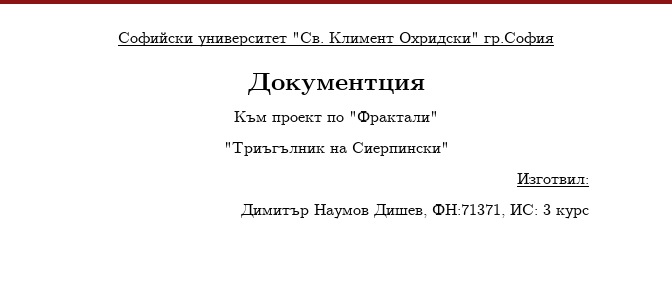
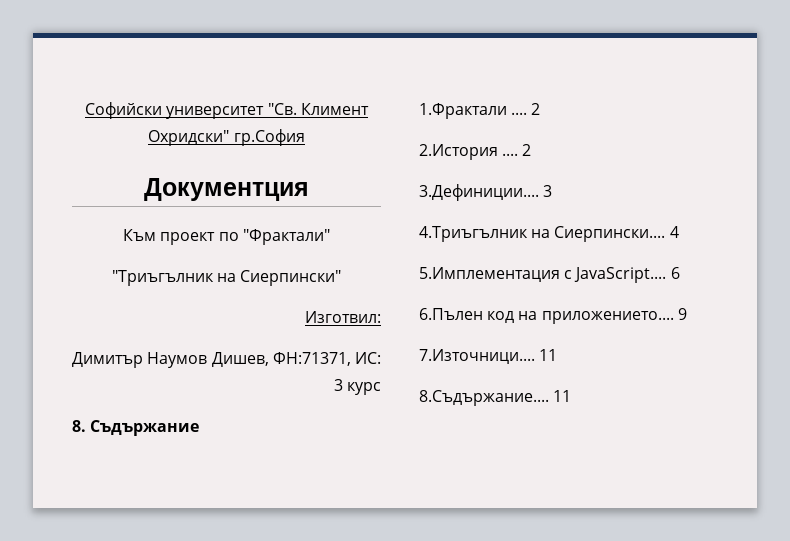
+ 8. Съдържание
+ 1.Фрактали .... 2
+ 2.История .... 2
+ 3.Дефиниции.... 3
+ 4.Триъгълник на Сиерпински.... 4
+ 5.Имплементация с JavaScript.... 6
+ 6.Пълен код на приложението.... 9
+ 7.Източници.... 11
+ 8.Съдържание.... 11

